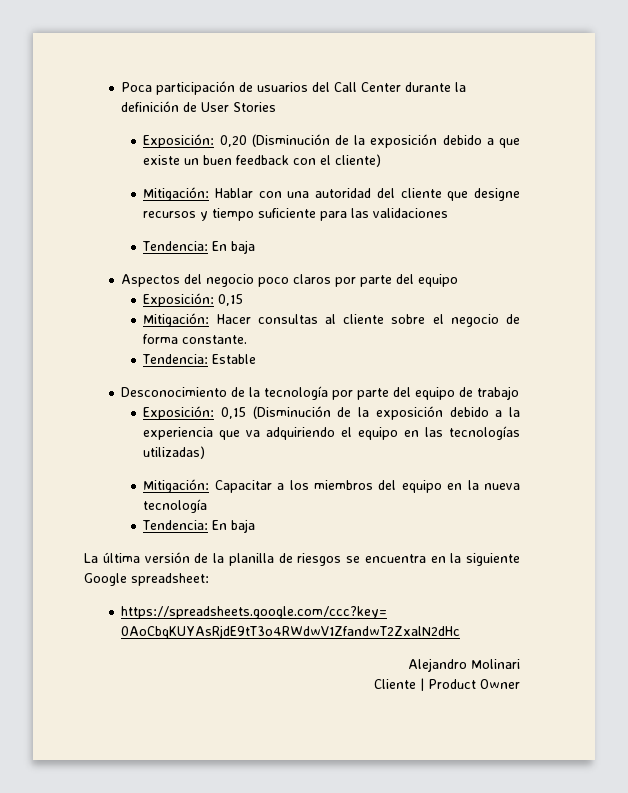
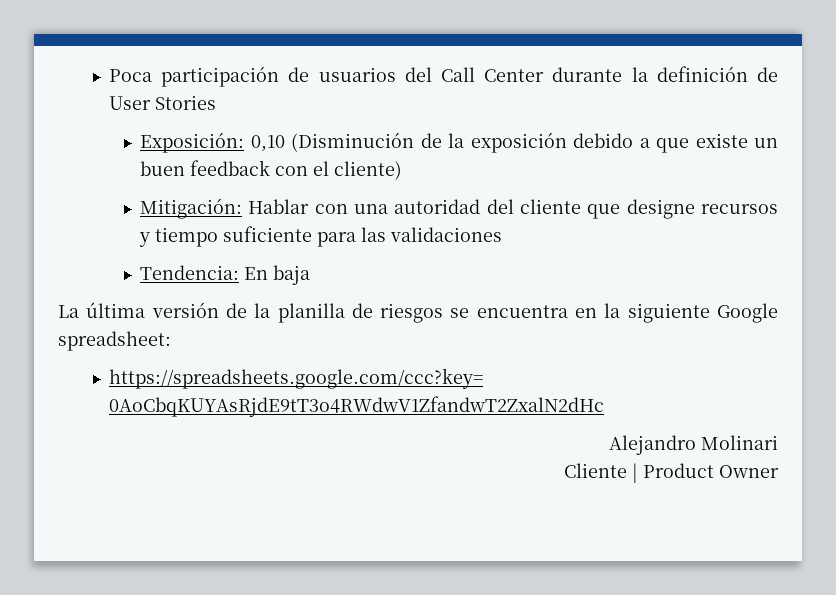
- Exposición: 0,20 (Disminución de la exposición debido a que existe un buen feedback con el cliente)
+ Exposición: 0,10 (Disminución de la exposición debido a que existe un buen feedback con el cliente)
- Aspectos del negocio poco claros por parte del equipo
- Exposición: 0,15
- Mitigación: Hacer consultas al cliente sobre el negocio de forma constante.
- Tendencia: Estable
- Desconocimiento de la tecnología por parte del equipo de trabajo
- Exposición: 0,15 (Disminución de la exposición debido a la experiencia que va adquiriendo el equipo en las tecnologías utilizadas)
- Mitigación: Capacitar a los miembros del equipo en la nueva tecnología
- Tendencia: En baja

